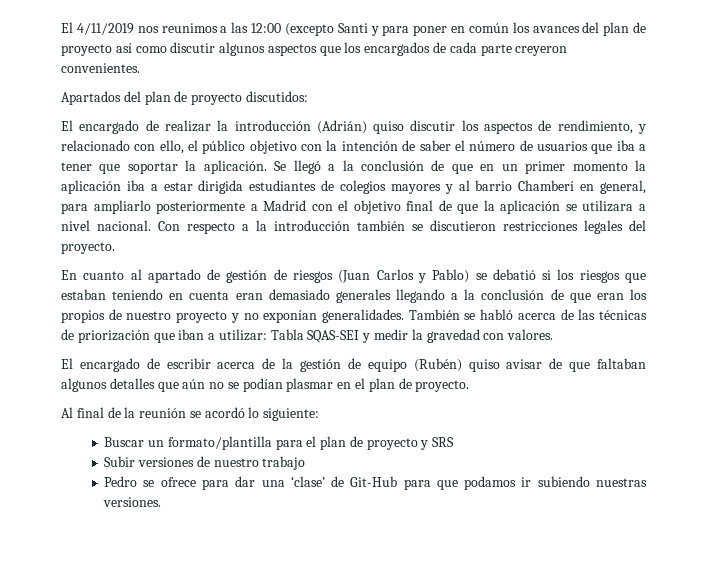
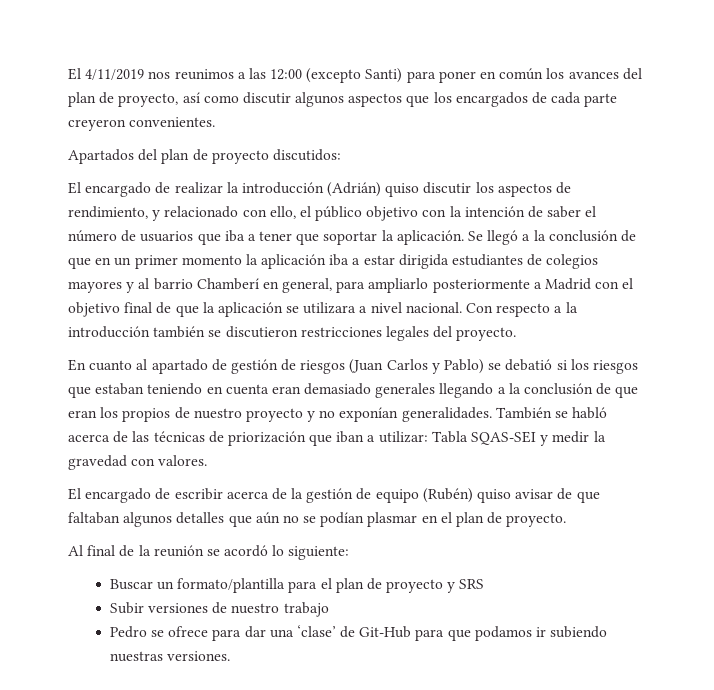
- El 4/11/2019 nos reunimos a las 12:00 (excepto Santi y para poner en común los avances del plan de proyecto así como discutir algunos aspectos que los encargados de cada parte creyeron convenientes.
+ El 4/11/2019 nos reunimos a las 12:00 (excepto Santi) para poner en común los avances del plan de proyecto, así como discutir algunos aspectos que los encargados de cada parte creyeron convenientes.

